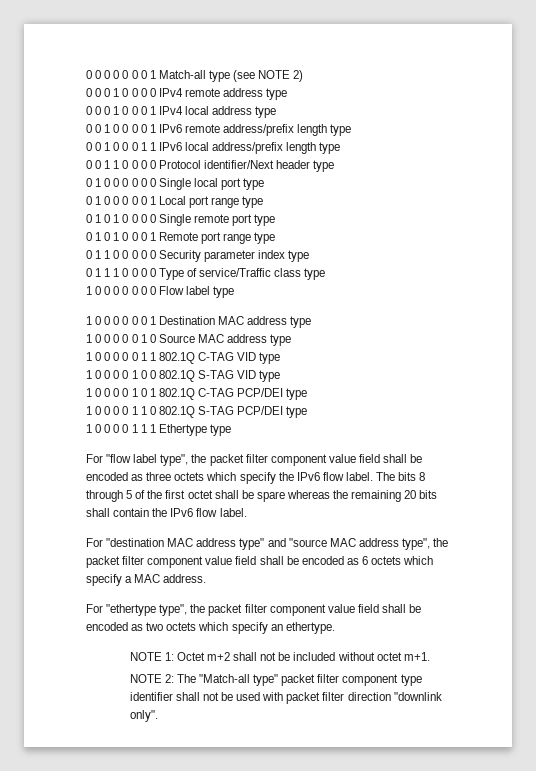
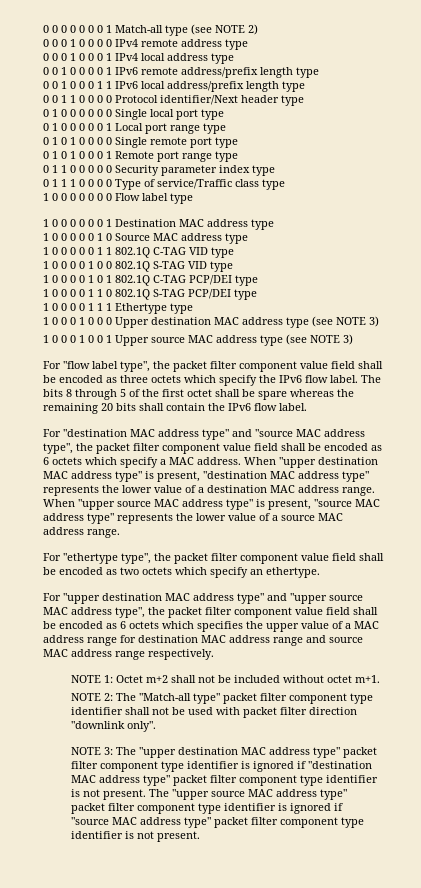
+ 1 0 0 0 1 0 0 0 Upper destination MAC address type (see NOTE 3)
+ 1 0 0 0 1 0 0 1 Upper source MAC address type (see NOTE 3)
+ When "upper destination MAC address type" is present, "destination MAC address type" represents the lower value of a destination MAC address range. When "upper source MAC address type" is present, "source MAC address type" represents the lower value of a source MAC address range.
+ For "upper destination MAC address type" and "upper source MAC address type", the packet filter component value field shall be encoded as 6 octets which specifies the upper value of a MAC address range for destination MAC address range and source MAC address range respectively.
+ NOTE 3: The "upper destination MAC address type" packet filter component type identifier is ignored if "destination MAC address type" packet filter component type identifier is not present. The "upper source MAC address type" packet filter component type identifier is ignored if "source MAC address type" packet filter component type identifier is not present.

